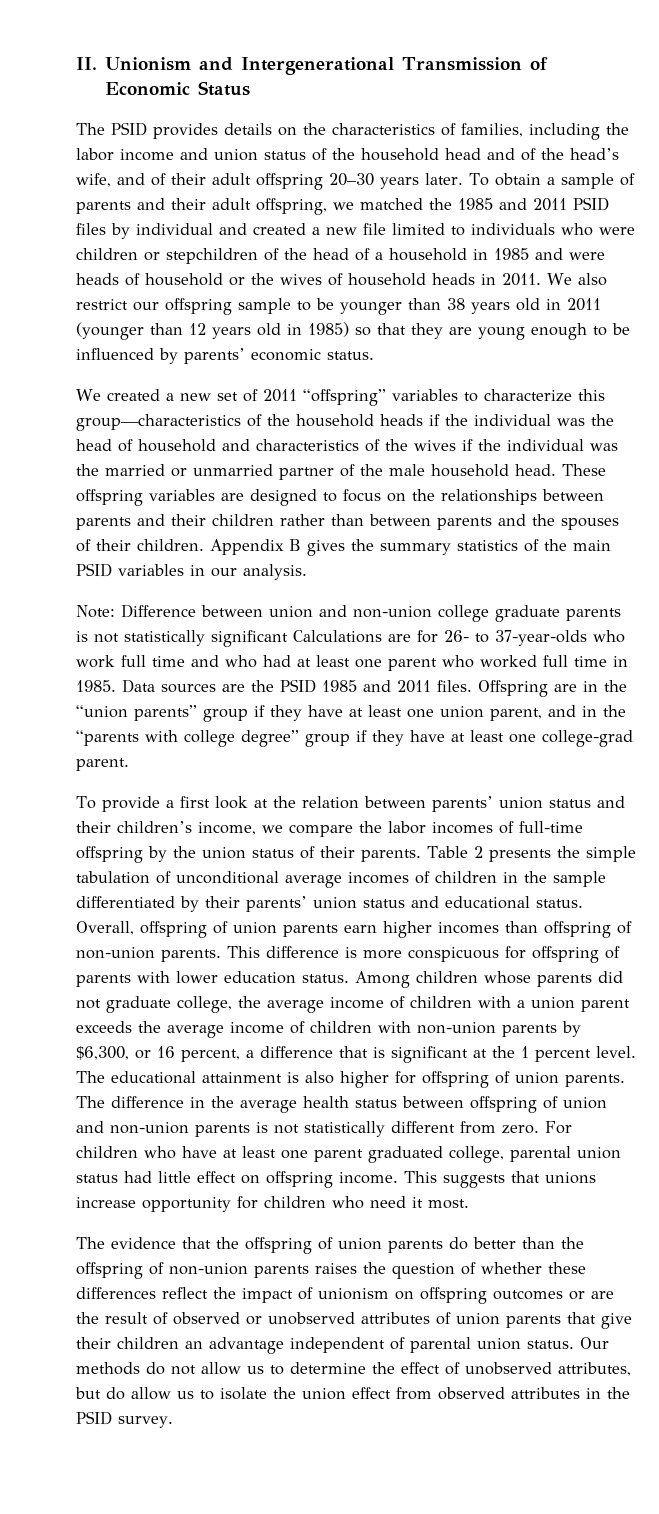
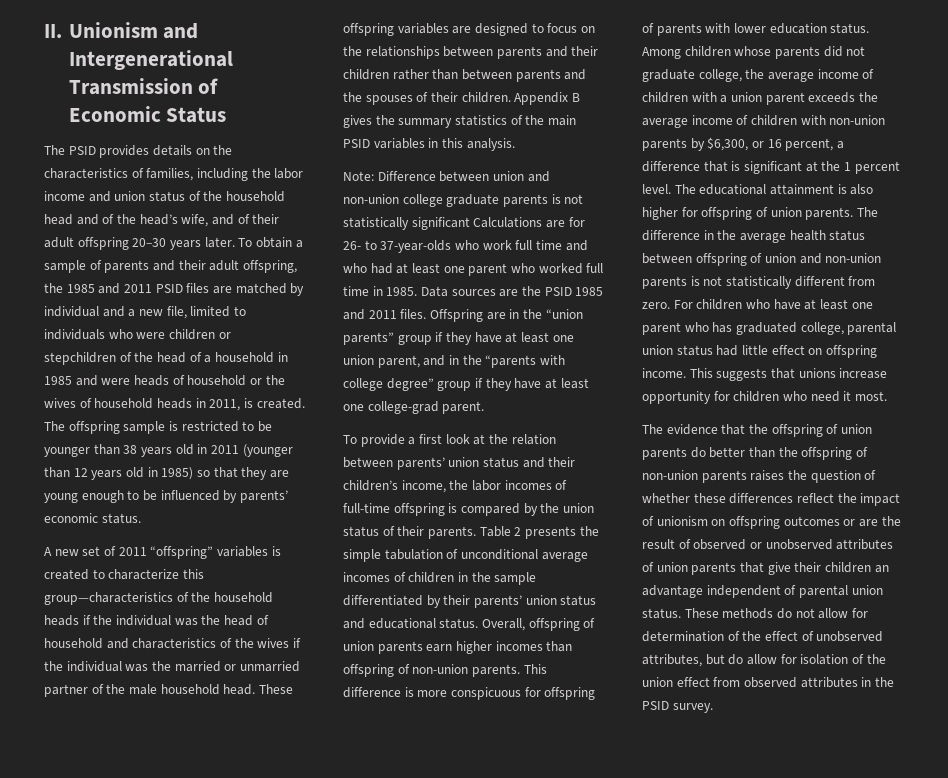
- To obtain a sample of parents and their adult offspring, we matched the 1985 and 2011 PSID files by individual and created a new file limited to individuals who were children or stepchildren of the head of a household in 1985 and were heads of household or the wives of household heads in 2011. We also restrict our offspring sample to be younger than 38 years old in 2011 (younger than 12 years old in 1985) so that they are young enough to be influenced by parents’ economic status.
+ To obtain a sample of parents and their adult offspring, the 1985 and 2011 PSID files are matched by individual and a new file, limited to individuals who were children or stepchildren of the head of a household in 1985 and were heads of household or the wives of household heads in 2011, is created. The offspring sample is restricted to be younger than 38 years old in 2011 (younger than 12 years old in 1985) so that they are young enough to be influenced by parents’ economic status.
- We created a new set of 2011 “offspring” variables to characterize this group—characteristics of the household heads if the individual was the head of household and characteristics of the wives if the individual was the married or unmarried partner of the male household head.
+ A new set of 2011 “offspring” variables is created to characterize this group—characteristics of the household heads if the individual was the head of household and characteristics of the wives if the individual was the married or unmarried partner of the male household head.
- Appendix B gives the summary statistics of the main PSID variables in our analysis.
+ Appendix B gives the summary statistics of the main PSID variables in this analysis.
- To provide a first look at the relation between parents’ union status and their children’s income, we compare the labor incomes of full-time offspring by the union status of their parents.
+ To provide a first look at the relation between parents’ union status and their children’s income, the labor incomes of full-time offspring is compared by the union status of their parents.
- For children who have at least one parent graduated college, parental union status had little effect on offspring income.
+ For children who have at least one parent who has graduated college, parental union status had little effect on offspring income.
- Our methods do not allow us to determine the effect of unobserved attributes, but do allow us to isolate the union effect from observed attributes in the PSID survey.
+ These methods do not allow for determination of the effect of unobserved attributes, but do allow for isolation of the union effect from observed attributes in the PSID survey.

